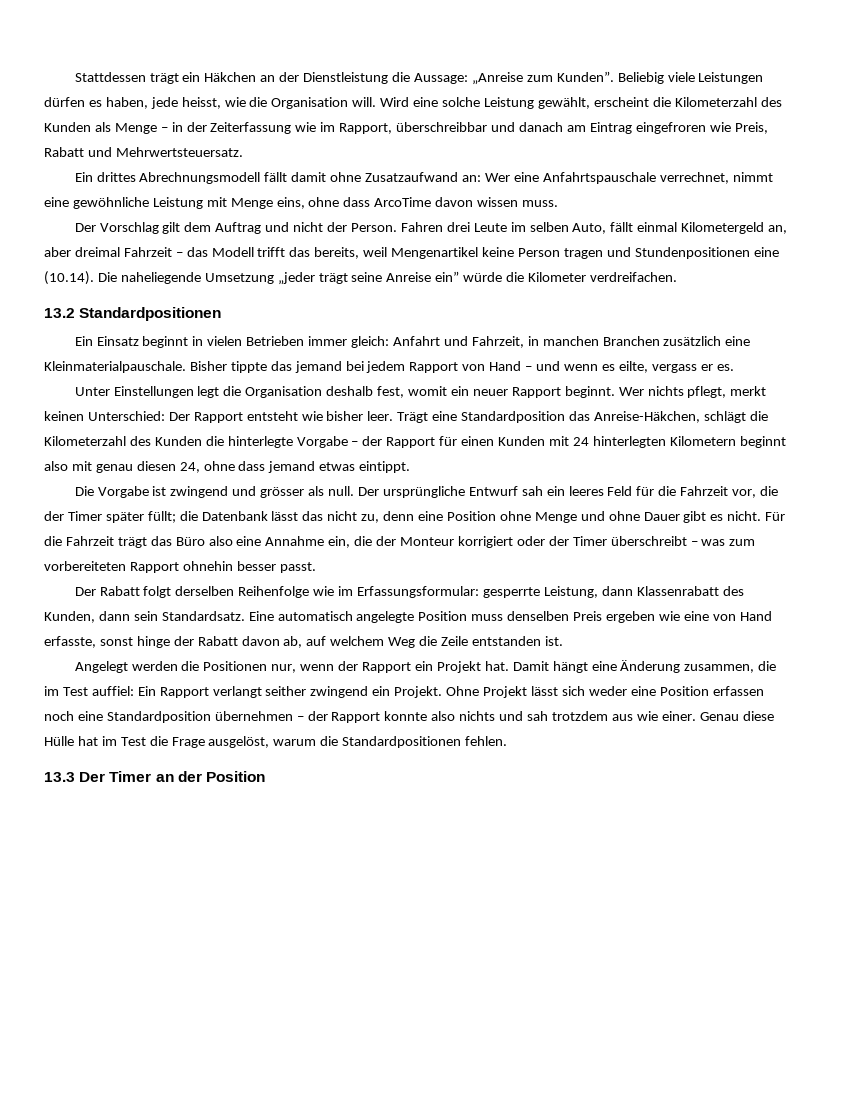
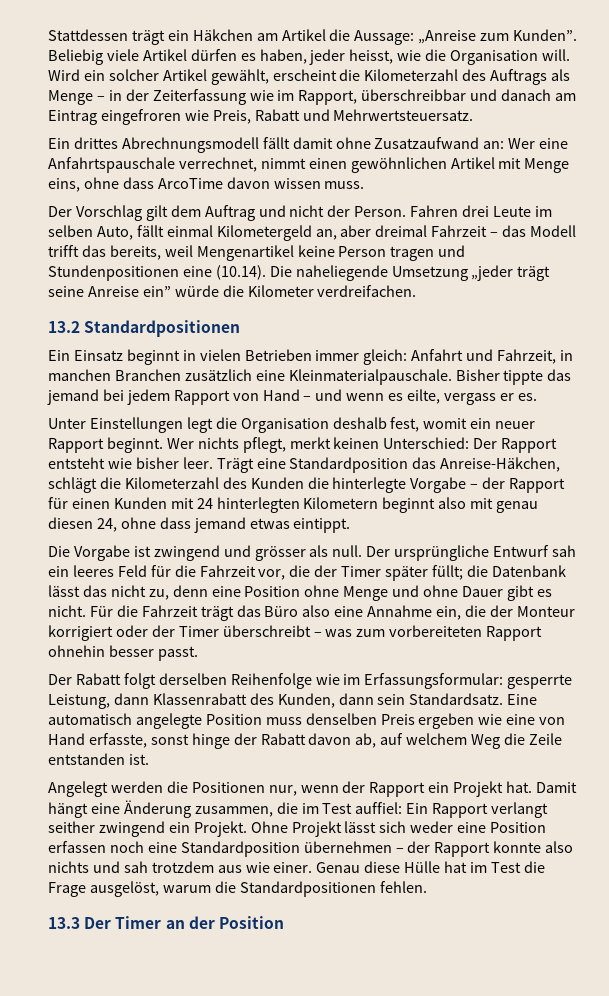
- Stattdessen trägt ein Häkchen an der Dienstleistung die Aussage: „Anreise zum Kunden”.
+ Stattdessen trägt ein Häkchen am Artikel die Aussage: „Anreise zum Kunden”.
- Beliebig viele Leistungen dürfen es haben, jede heisst, wie die Organisation will.
+ Beliebig viele Artikel dürfen es haben, jeder heisst, wie die Organisation will.
- Wird eine solche Leistung gewählt, erscheint die Kilometerzahl des Kunden als Menge – in der Zeiterfassung wie im Rapport, überschreibbar und danach am Eintrag eingefroren wie Preis, Rabatt und Mehrwertsteuersatz.
+ Wird ein solcher Artikel gewählt, erscheint die Kilometerzahl des Auftrags als Menge – in der Zeiterfassung wie im Rapport, überschreibbar und danach am Eintrag eingefroren wie Preis, Rabatt und Mehrwertsteuersatz.
- Ein drittes Abrechnungsmodell fällt damit ohne Zusatzaufwand an: Wer eine Anfahrtspauschale verrechnet, nimmt eine gewöhnliche Leistung mit Menge eins, ohne dass ArcoTime davon wissen muss.
+ Ein drittes Abrechnungsmodell fällt damit ohne Zusatzaufwand an: Wer eine Anfahrtspauschale verrechnet, nimmt einen gewöhnlichen Artikel mit Menge eins, ohne dass ArcoTime davon wissen muss.

